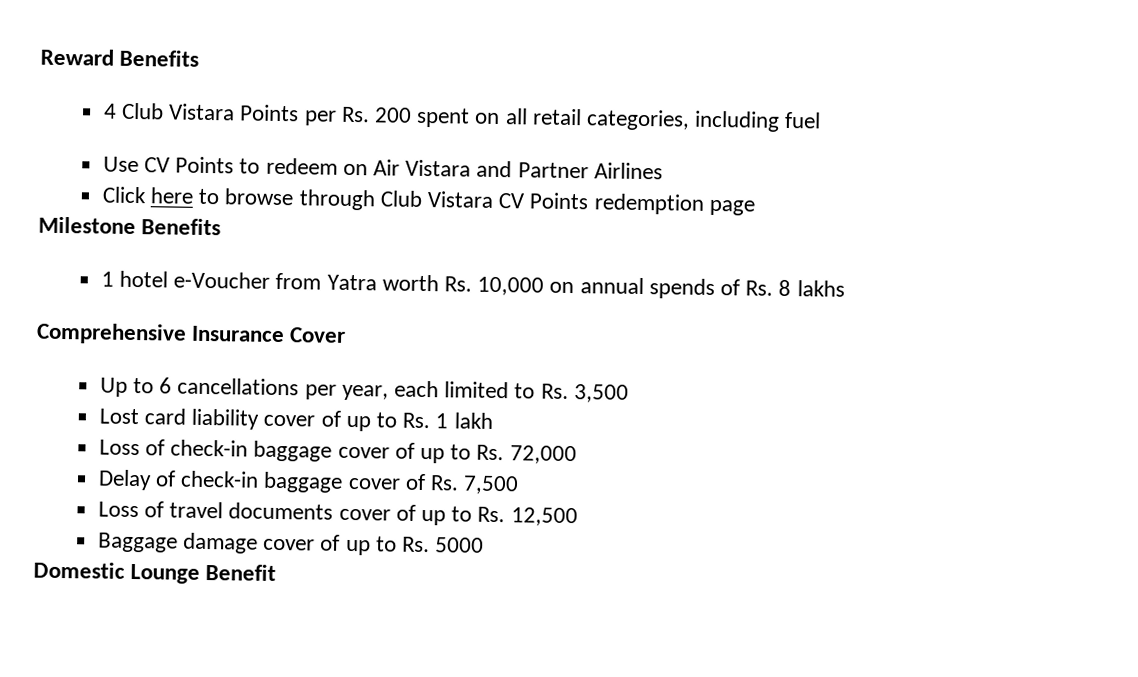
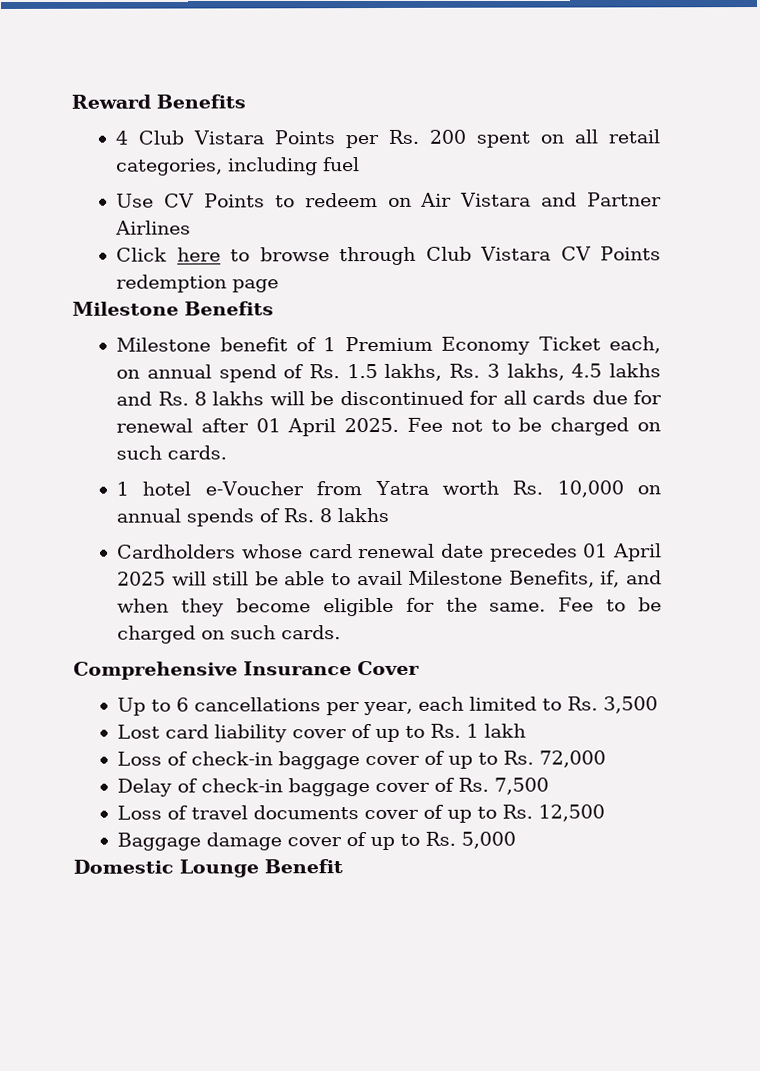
+ Milestone benefit of 1 Premium Economy Ticket each, on annual spend of Rs. 1.5 lakhs, Rs. 3 lakhs, 4.5 lakhs and Rs. 8 lakhs will be discontinued for all cards due for renewal after 01 April 2025. Fee not to be charged on such cards.
+ Cardholders whose card renewal date precedes 01 April 2025 will still be able to avail Milestone Benefits, if, and when they become eligible for the same. Fee to be charged on such cards.
- Baggage damage cover of up to Rs. 5000
+ Baggage damage cover of up to Rs. 5,000

